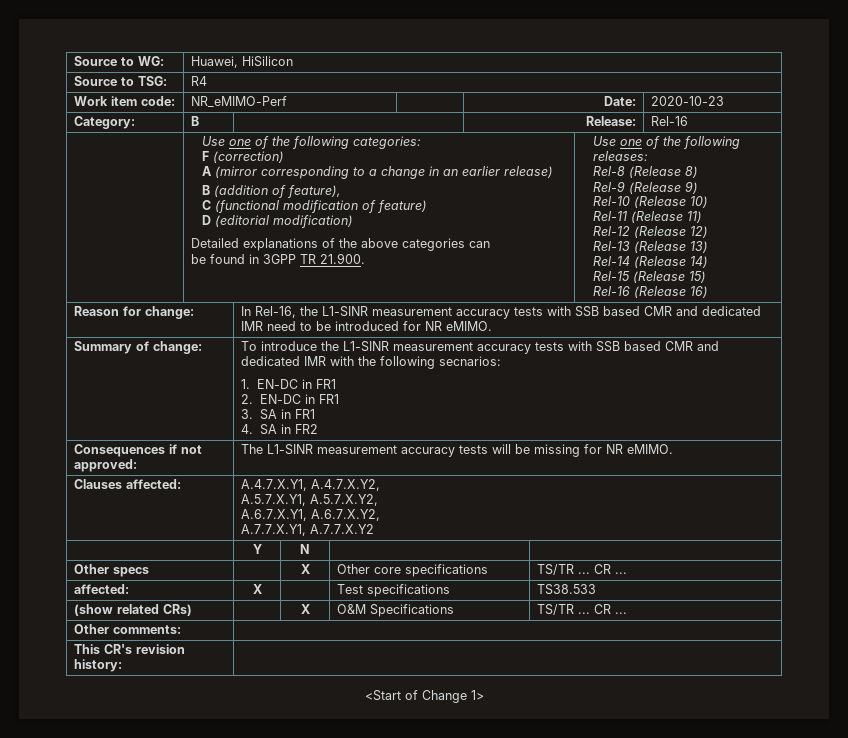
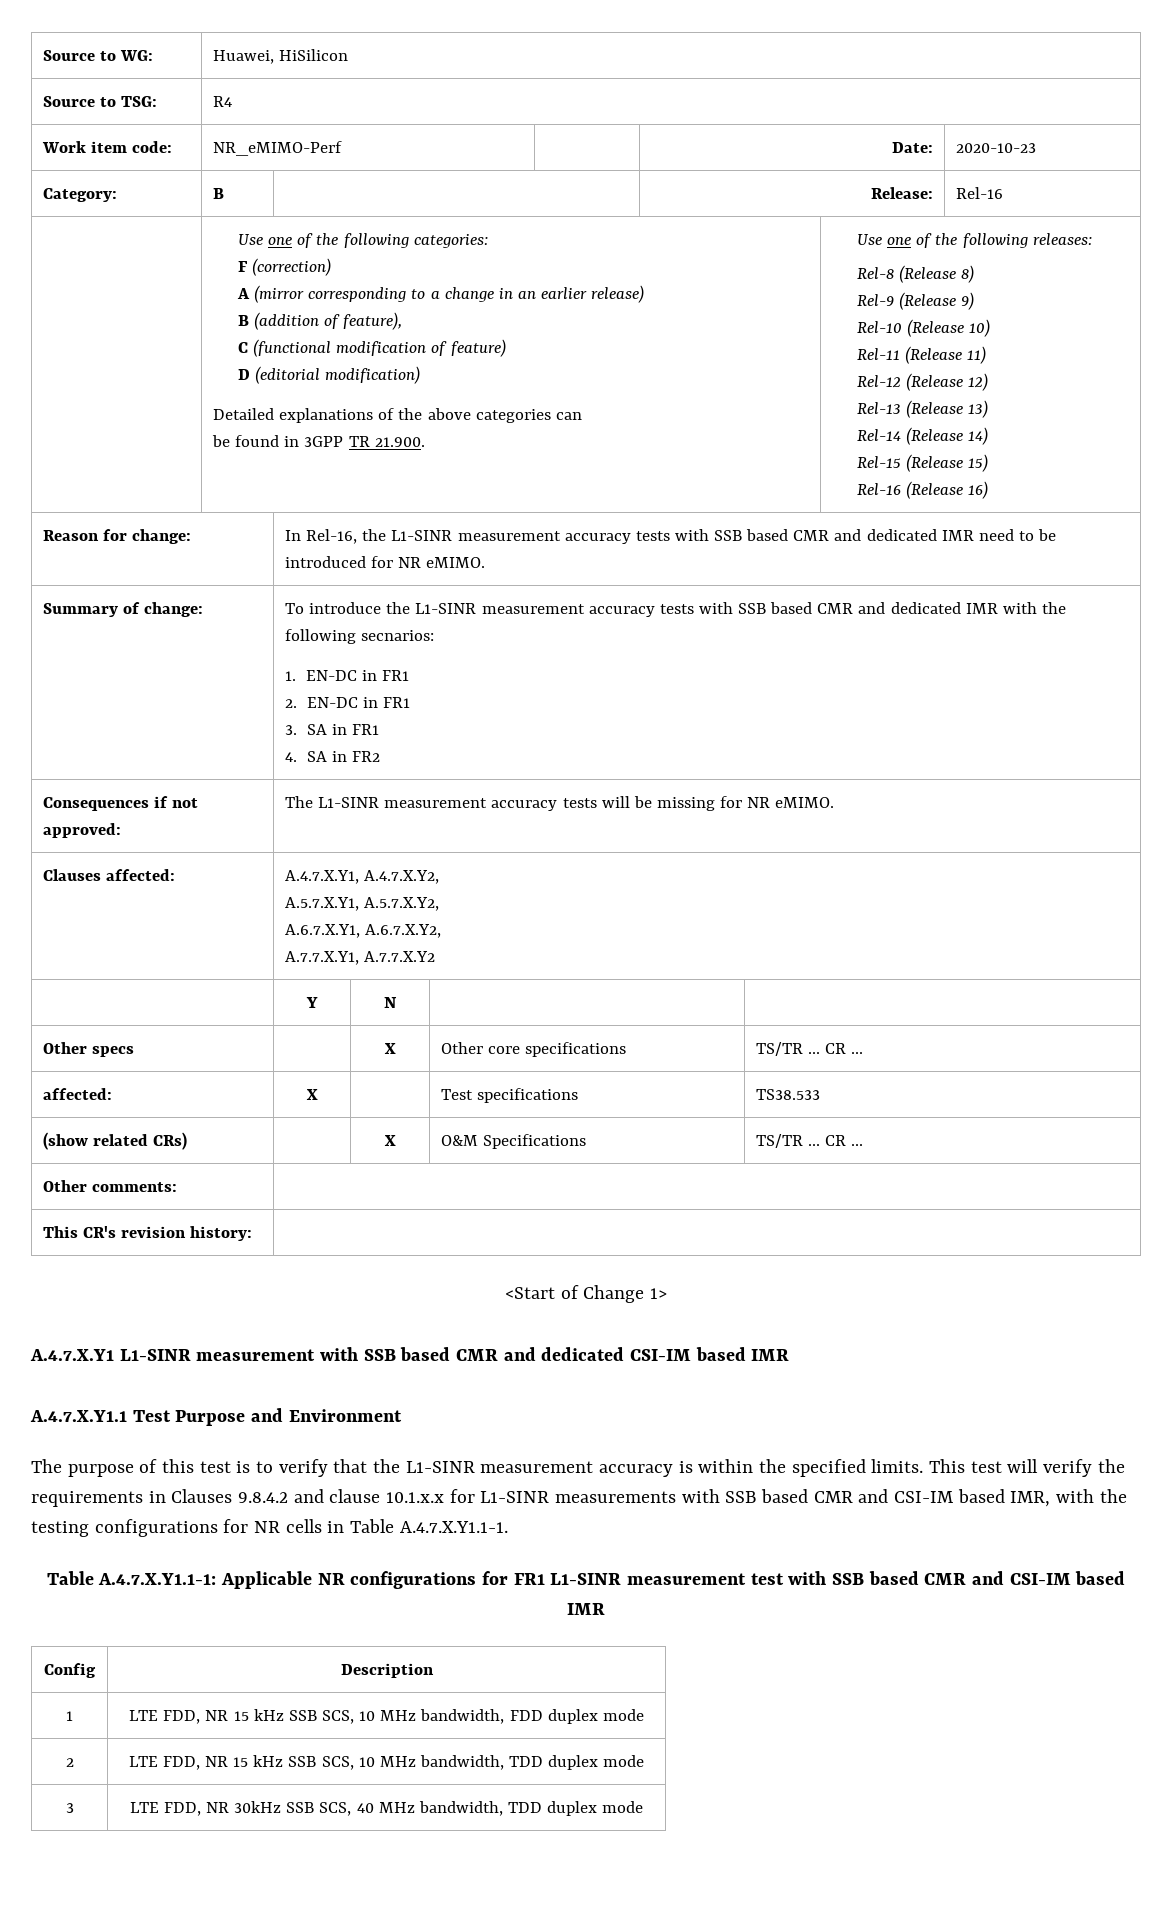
+ A.4.7.X.Y1 L1-SINR measurement with SSB based CMR and dedicated CSI-IM based IMR
+ A.4.7.X.Y1.1 Test Purpose and Environment
+ The purpose of this test is to verify that the L1-SINR measurement accuracy is within the specified limits. This test will verify the requirements in Clauses 9.8.4.2 and clause 10.1.x.x for L1-SINR measurements with SSB based CMR and CSI-IM based IMR, with the testing configurations for NR cells in Table A.4.7.X.Y1.1-1.
+ Table A.4.7.X.Y1.1-1: Applicable NR configurations for FR1 L1-SINR measurement test with SSB based CMR and CSI-IM based IMR
+ Config | Description
+ 1 | LTE FDD, NR 15 kHz SSB SCS, 10 MHz bandwidth, FDD duplex mode
+ 2 | LTE FDD, NR 15 kHz SSB SCS, 10 MHz bandwidth, TDD duplex mode
+ 3 | LTE FDD, NR 30kHz SSB SCS, 40 MHz bandwidth, TDD duplex mode

